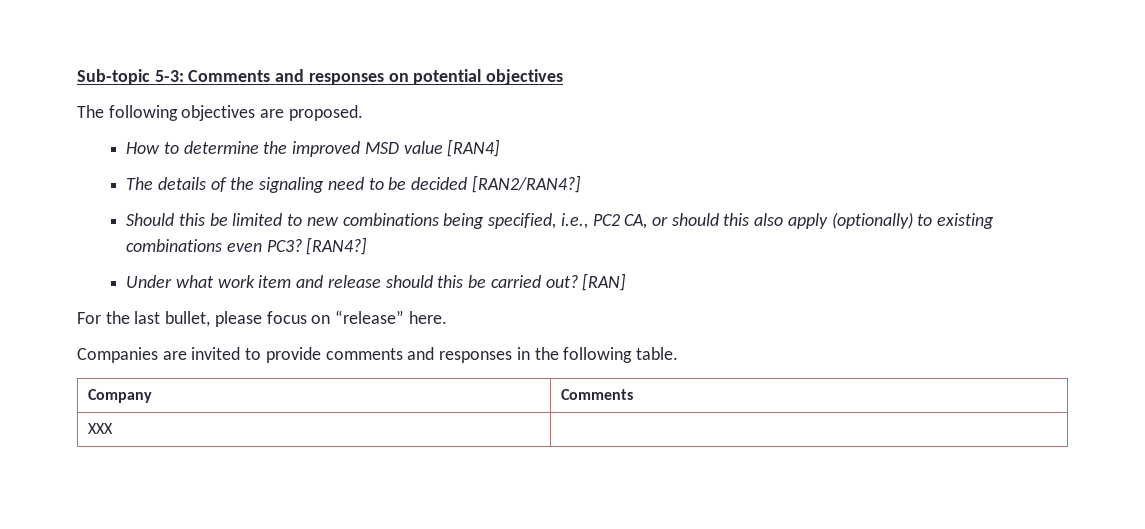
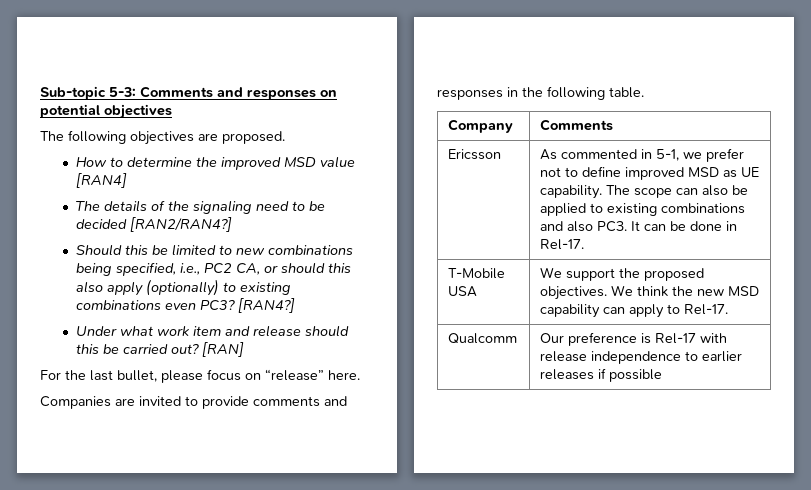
- XXX |
+ Ericsson | As commented in 5-1, we prefer not to define improved MSD as UE capability. The scope can also be applied to existing combinations and also PC3. It can be done in Rel-17.
+ T-Mobile USA | We support the proposed objectives. We think the new MSD capability can apply to Rel-17.
+ Qualcomm | Our preference is Rel-17 with release independence to earlier releases if possible

